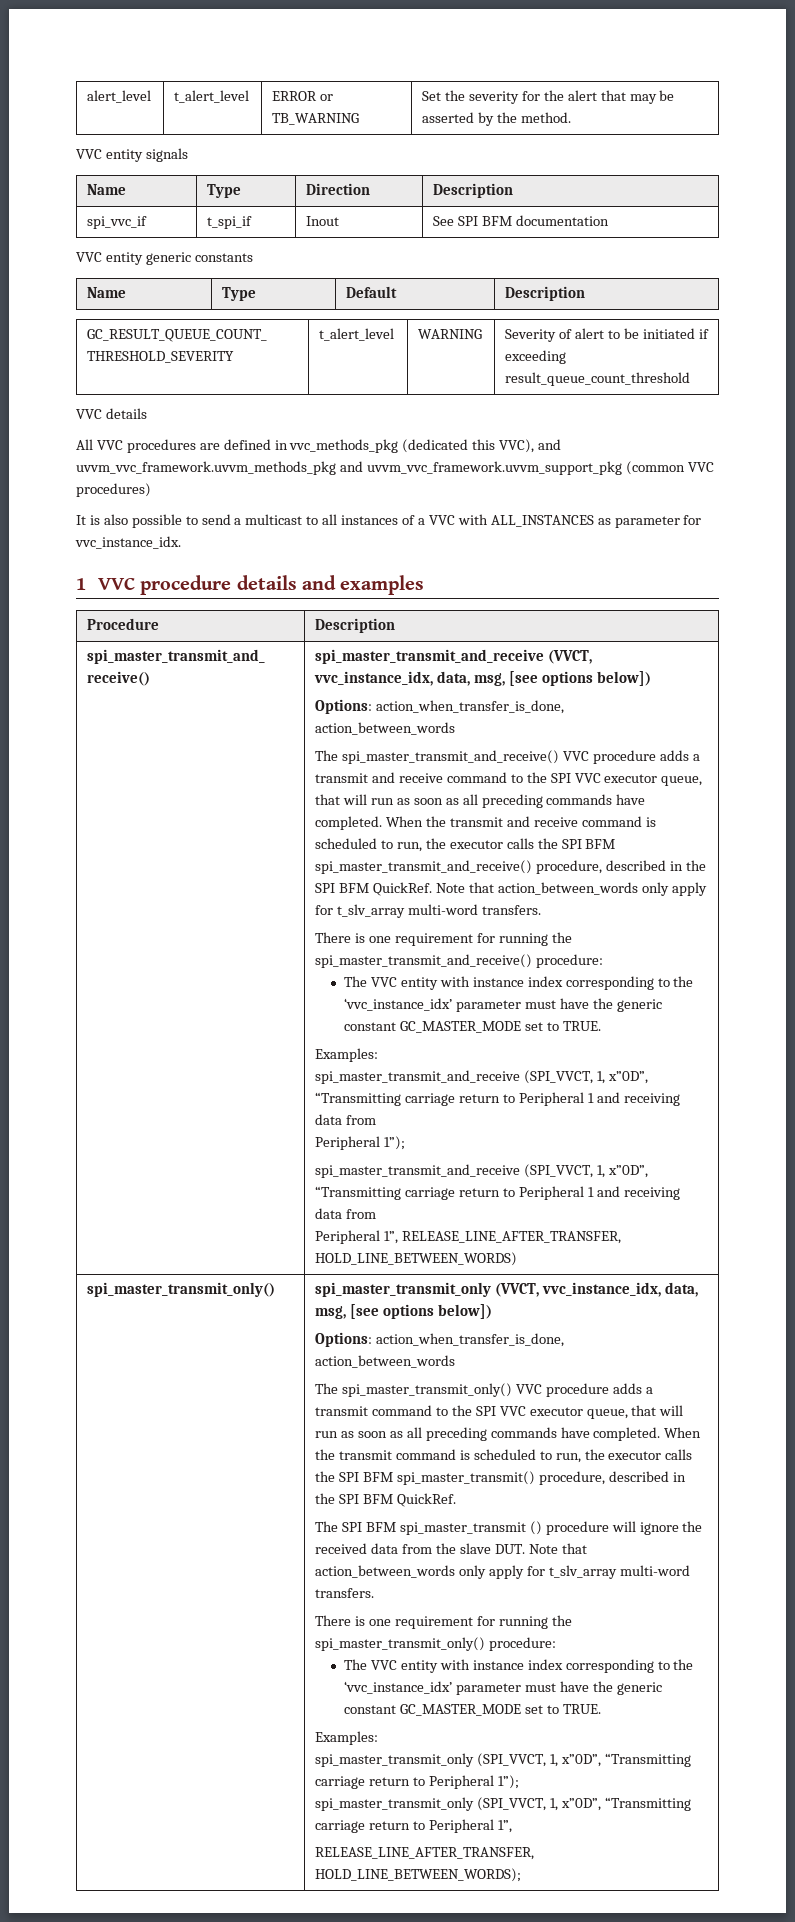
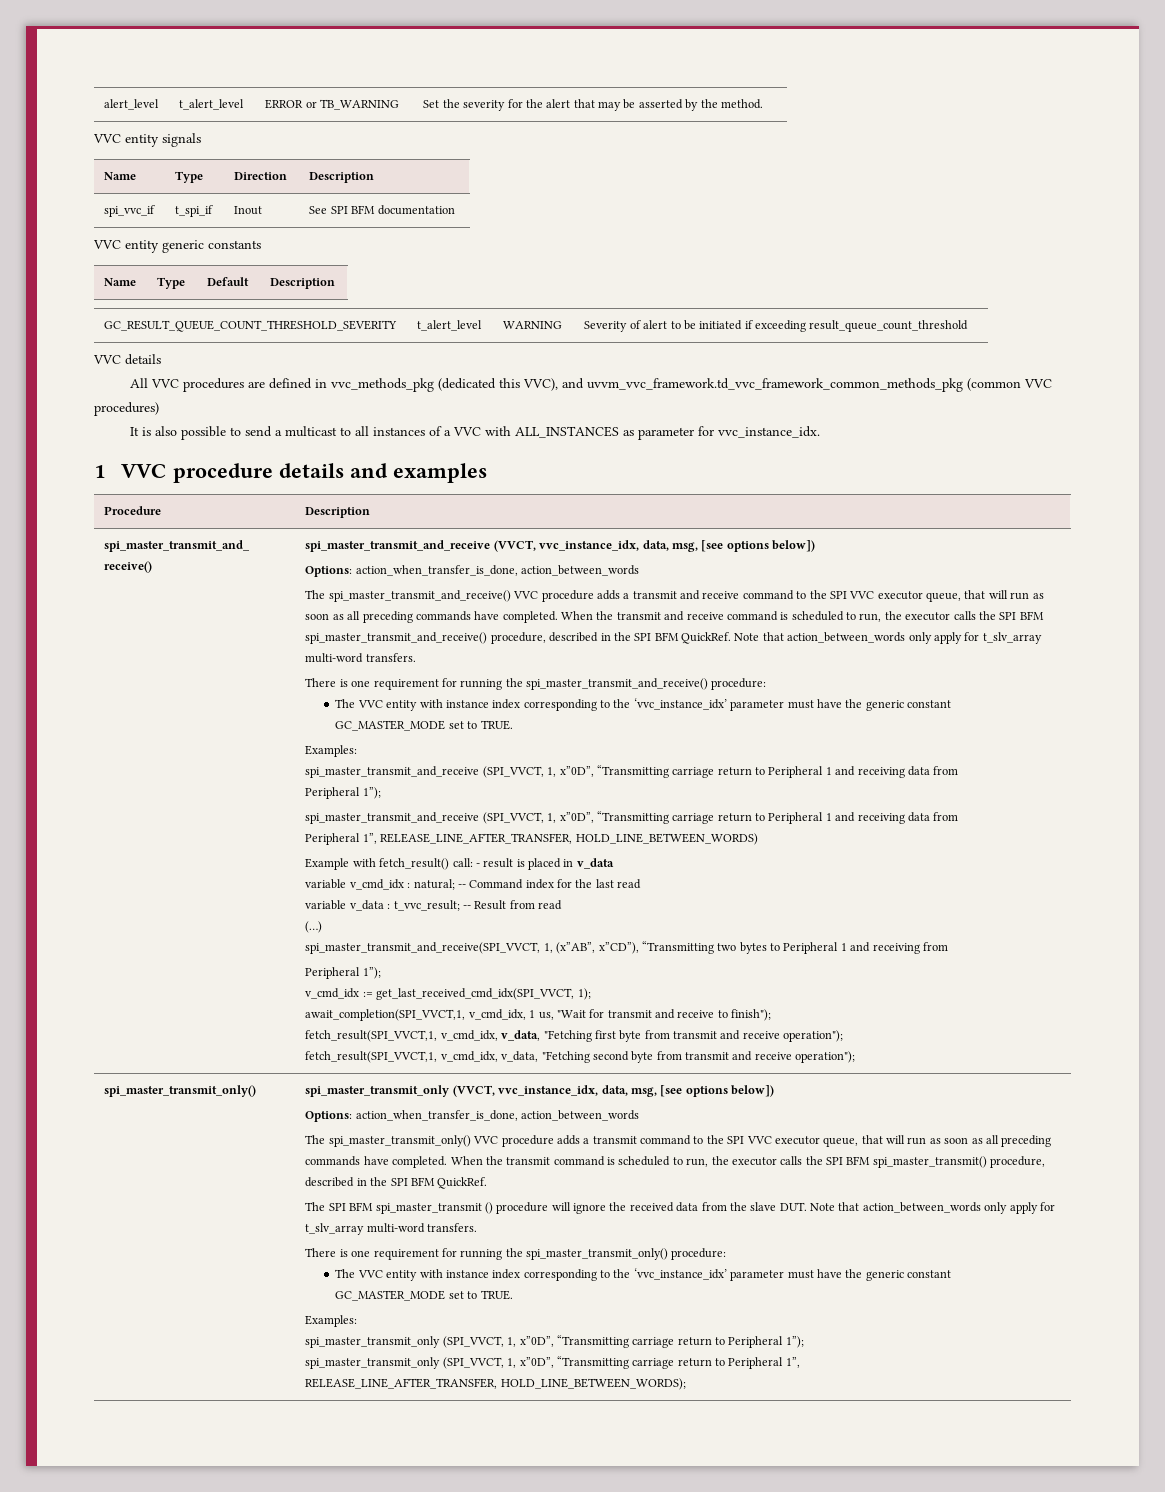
- All VVC procedures are defined in vvc_methods_pkg (dedicated this VVC), and uvvm_vvc_framework.uvvm_methods_pkg and uvvm_vvc_framework.uvvm_support_pkg (common VVC procedures)
+ All VVC procedures are defined in vvc_methods_pkg (dedicated this VVC), and uvvm_vvc_framework.td_vvc_framework_common_methods_pkg (common VVC procedures)
+ Example with fetch_result() call: - result is placed in v_data
+ variable v_cmd_idx : natural; -- Command index for the last read
+ variable v_data : t_vvc_result; -- Result from read
+ (…)
+ spi_master_transmit_and_receive(SPI_VVCT, 1, (x”AB”, x”CD”), “Transmitting two bytes to Peripheral 1 and receiving from
+ Peripheral 1”);
+ v_cmd_idx := get_last_received_cmd_idx(SPI_VVCT, 1);
+ await_completion(SPI_VVCT,1, v_cmd_idx, 1 us, "Wait for transmit and receive to finish");
+ fetch_result(SPI_VVCT,1, v_cmd_idx, v_data, "Fetching first byte from transmit and receive operation");
+ fetch_result(SPI_VVCT,1, v_cmd_idx, v_data, "Fetching second byte from transmit and receive operation");

